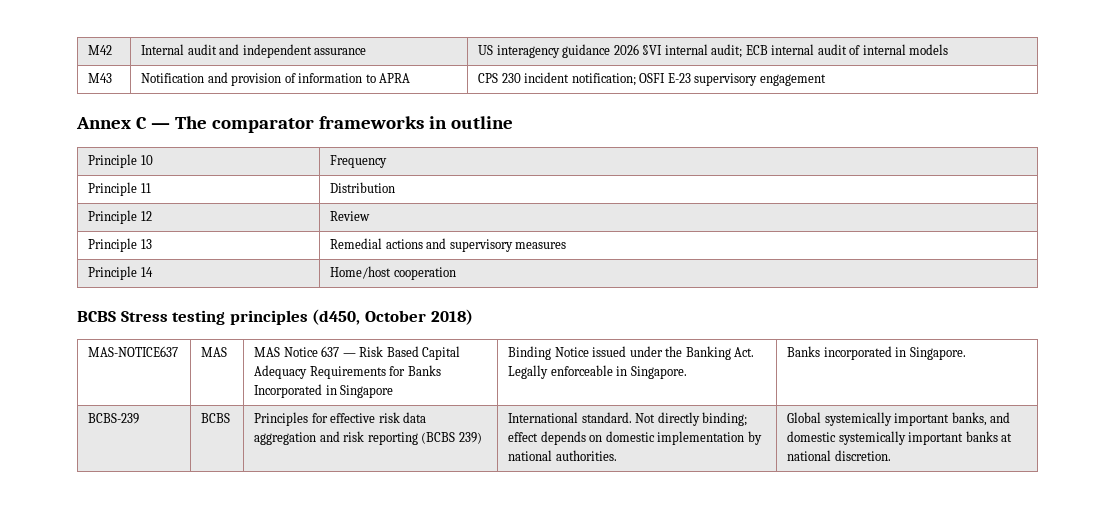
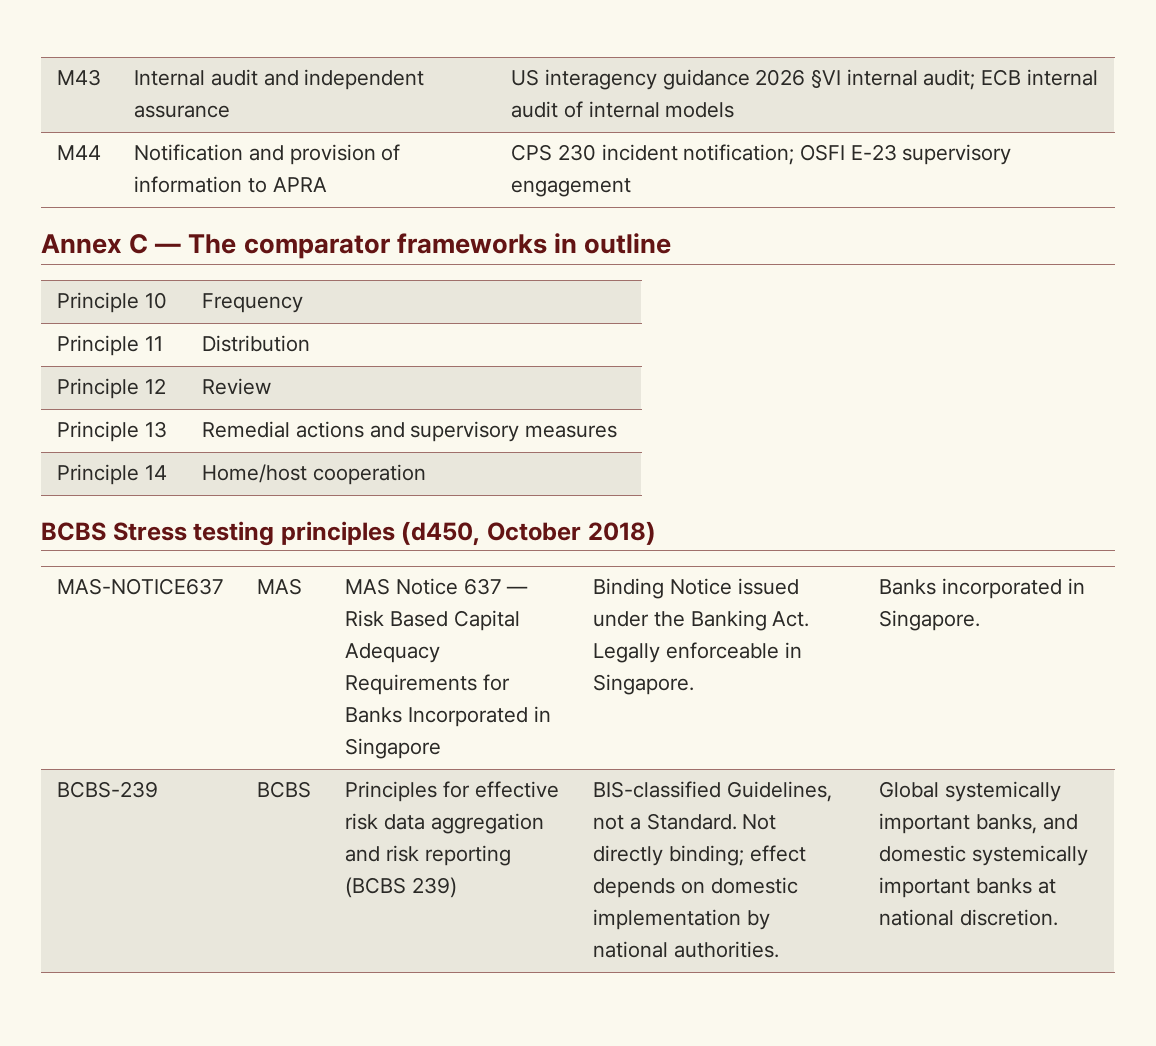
- M42 | Internal audit and independent assurance | US interagency guidance 2026 §VI internal audit; ECB internal audit of internal models
+ M43 | Internal audit and independent assurance | US interagency guidance 2026 §VI internal audit; ECB internal audit of internal models
- M43 | Notification and provision of information to APRA | CPS 230 incident notification; OSFI E-23 supervisory engagement
+ M44 | Notification and provision of information to APRA | CPS 230 incident notification; OSFI E-23 supervisory engagement
- International standard.
+ BIS-classified Guidelines, not a Standard.

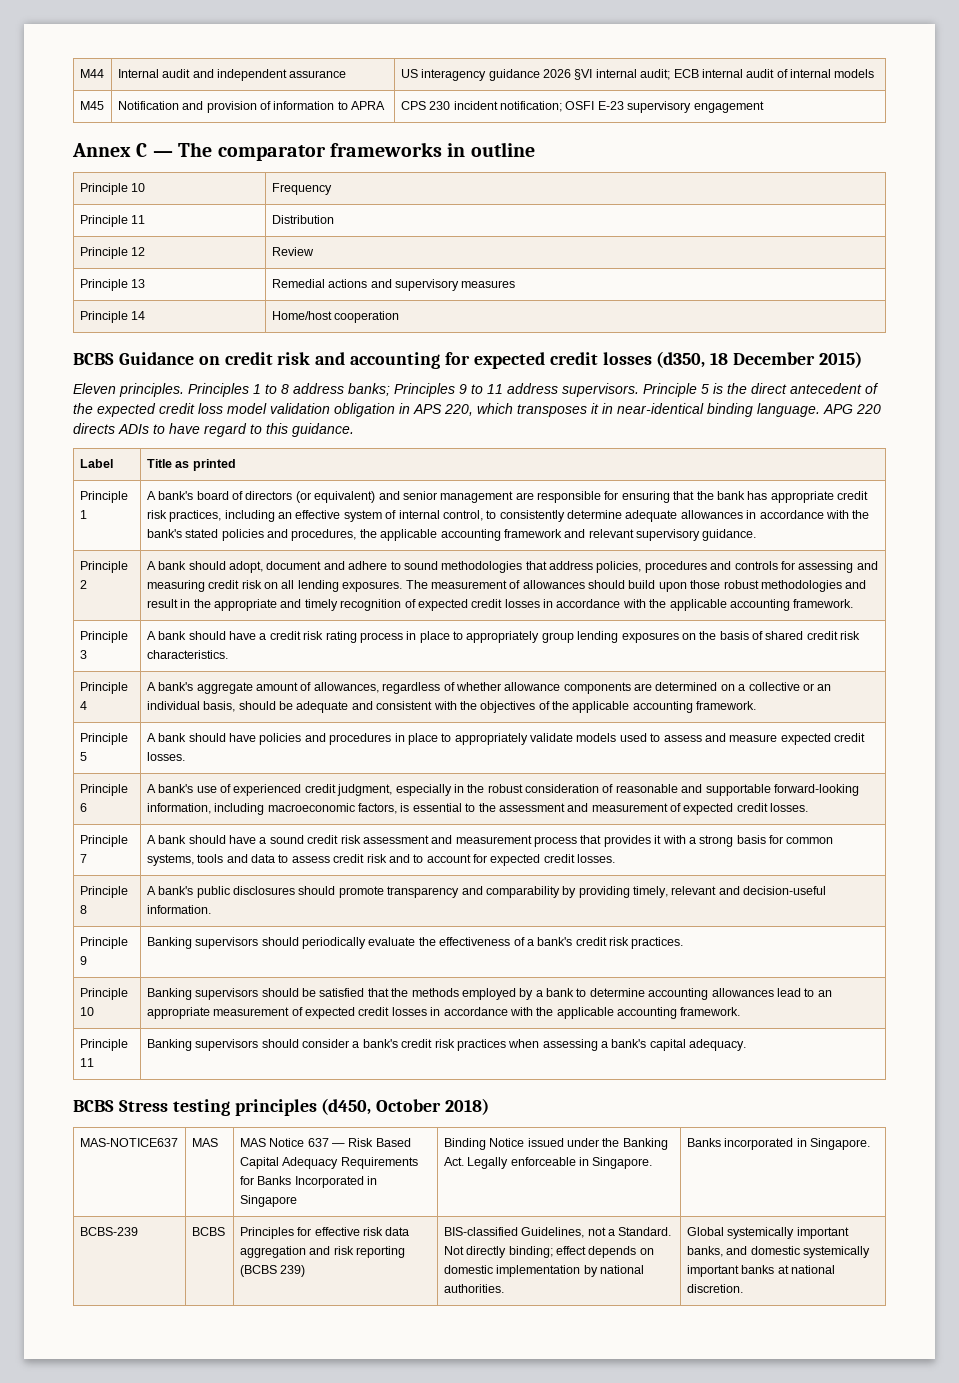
- M43 | Internal audit and independent assurance | US interagency guidance 2026 §VI internal audit; ECB internal audit of internal models
+ M44 | Internal audit and independent assurance | US interagency guidance 2026 §VI internal audit; ECB internal audit of internal models
- M44 | Notification and provision of information to APRA | CPS 230 incident notification; OSFI E-23 supervisory engagement
+ M45 | Notification and provision of information to APRA | CPS 230 incident notification; OSFI E-23 supervisory engagement
+ BCBS Guidance on credit risk and accounting for expected credit losses (d350, 18 December 2015)
+ Eleven principles. Principles 1 to 8 address banks; Principles 9 to 11 address supervisors. Principle 5 is the direct antecedent of the expected credit loss model validation obligation in APS 220, which transposes it in near-identical binding language. APG 220 directs ADIs to have regard to this guidance.
+ Label | Title as printed
+ Principle 1 | A bank's board of directors (or equivalent) and senior management are responsible for ensuring that the bank has appropriate credit risk practices, including an effective system of internal control, to consistently determine adequate allowances in accordance with the bank's stated policies and procedures, the applicable accounting framework and relevant supervisory guidance.
+ Principle 2 | A bank should adopt, document and adhere to sound methodologies that address policies, procedures and controls for assessing and measuring credit risk on all lending exposures. The measurement of allowances should build upon those robust methodologies and result in the appropriate and timely recognition of expected credit losses in accordance with the applicable accounting framework.
+ Principle 3 | A bank should have a credit risk rating process in place to appropriately group lending exposures on the basis of shared credit risk characteristics.
+ Principle 4 | A bank's aggregate amount of allowances, regardless of whether allowance components are determined on a collective or an individual basis, should be adequate and consistent with the objectives of the applicable accounting framework.
+ Principle 5 | A bank should have policies and procedures in place to appropriately validate models used to assess and measure expected credit losses.
+ Principle 6 | A bank's use of experienced credit judgment, especially in the robust consideration of reasonable and supportable forward-looking information, including macroeconomic factors, is essential to the assessment and measurement of expected credit losses.
+ Principle 7 | A bank should have a sound credit risk assessment and measurement process that provides it with a strong basis for common systems, tools and data to assess credit risk and to account for expected credit losses.
+ Principle 8 | A bank's public disclosures should promote transparency and comparability by providing timely, relevant and decision-useful information.
+ Principle 9 | Banking supervisors should periodically evaluate the effectiveness of a bank's credit risk practices.
+ Principle 10 | Banking supervisors should be satisfied that the methods employed by a bank to determine accounting allowances lead to an appropriate measurement of expected credit losses in accordance with the applicable accounting framework.
+ Principle 11 | Banking supervisors should consider a bank's credit risk practices when assessing a bank's capital adequacy.

